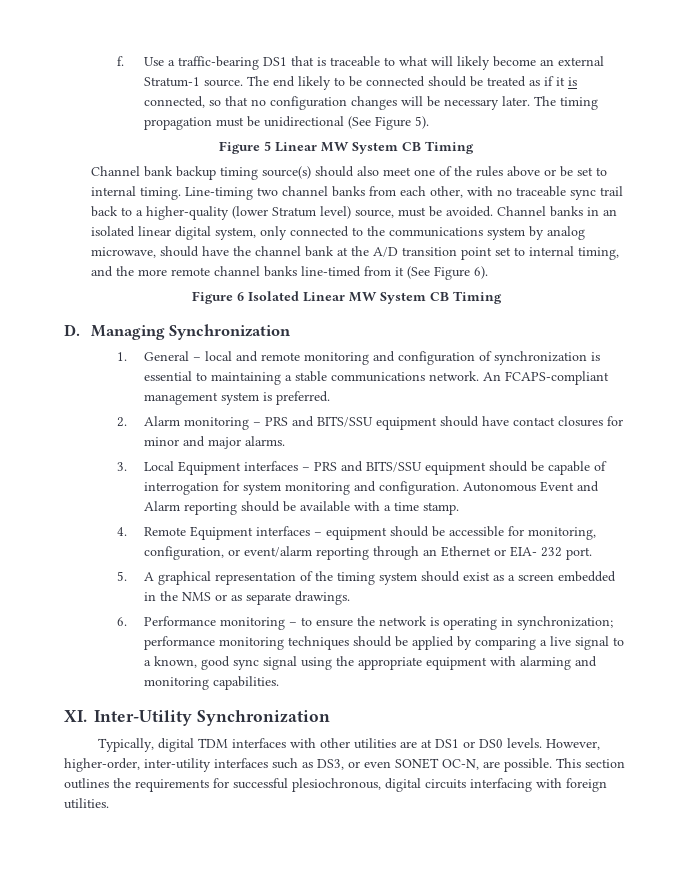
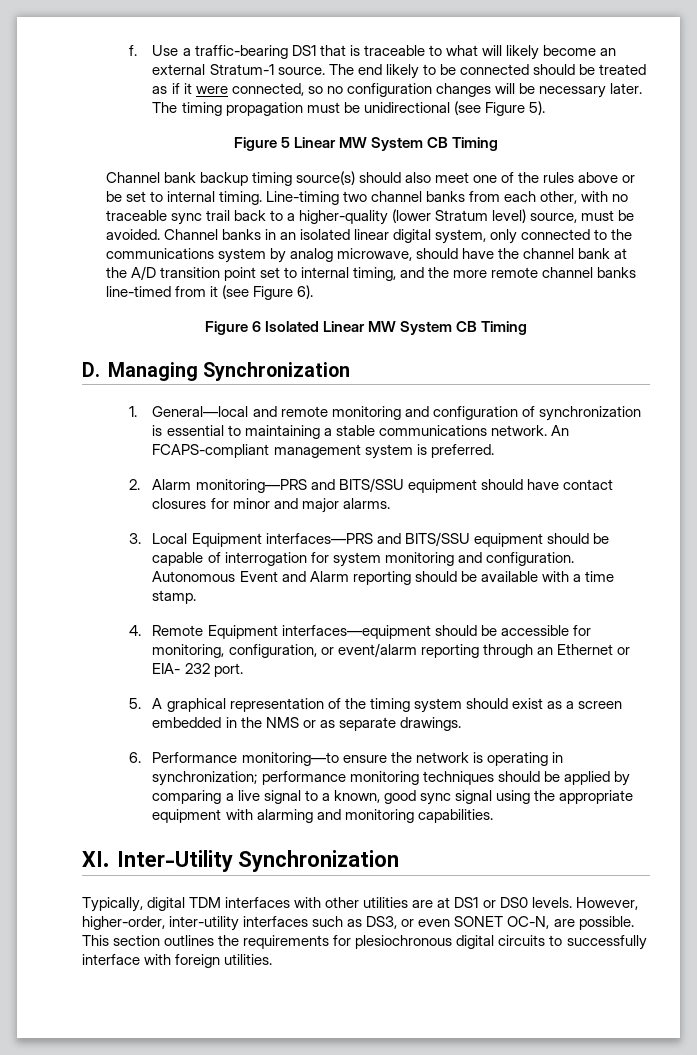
- The end likely to be connected should be treated as if it is connected, so that no configuration changes will be necessary later.
+ The end likely to be connected should be treated as if it were connected, so no configuration changes will be necessary later.
- The timing propagation must be unidirectional (See Figure 5).
+ The timing propagation must be unidirectional (see Figure 5).
- Channel banks in an isolated linear digital system, only connected to the communications system by analog microwave, should have the channel bank at the A/D transition point set to internal timing, and the more remote channel banks line-timed from it (See Figure 6).
+ Channel banks in an isolated linear digital system, only connected to the communications system by analog microwave, should have the channel bank at the A/D transition point set to internal timing, and the more remote channel banks line-timed from it (see Figure 6).
- 1. General – local and remote monitoring and configuration of synchronization is essential to maintaining a stable communications network.
+ 1. General—local and remote monitoring and configuration of synchronization is essential to maintaining a stable communications network.
- 2. Alarm monitoring – PRS and BITS/SSU equipment should have contact closures for minor and major alarms.
+ 2. Alarm monitoring—PRS and BITS/SSU equipment should have contact closures for minor and major alarms.
- 3. Local Equipment interfaces – PRS and BITS/SSU equipment should be capable of interrogation for system monitoring and configuration.
+ 3. Local Equipment interfaces—PRS and BITS/SSU equipment should be capable of interrogation for system monitoring and configuration.
- 4. Remote Equipment interfaces – equipment should be accessible for monitoring, configuration, or event/alarm reporting through an Ethernet or EIA- 232 port.
+ 4. Remote Equipment interfaces—equipment should be accessible for monitoring, configuration, or event/alarm reporting through an Ethernet or EIA- 232 port.
- 6. Performance monitoring – to ensure the network is operating in synchronization; performance monitoring techniques should be applied by comparing a live signal to a known, good sync signal using the appropriate equipment with alarming and monitoring capabilities.
+ 6. Performance monitoring—to ensure the network is operating in synchronization; performance monitoring techniques should be applied by comparing a live signal to a known, good sync signal using the appropriate equipment with alarming and monitoring capabilities.
- This section outlines the requirements for successful plesiochronous, digital circuits interfacing with foreign utilities.
+ This section outlines the requirements for plesiochronous digital circuits to successfully interface with foreign utilities.

